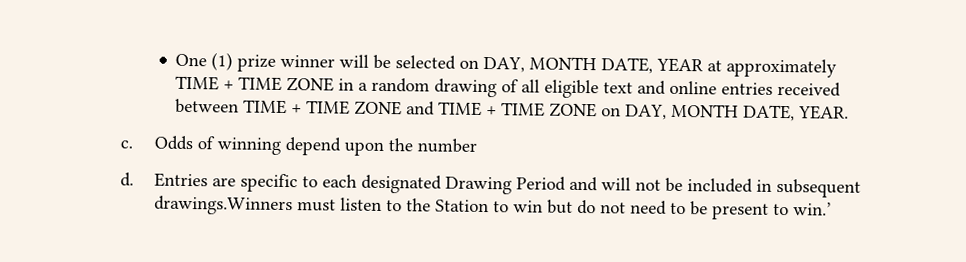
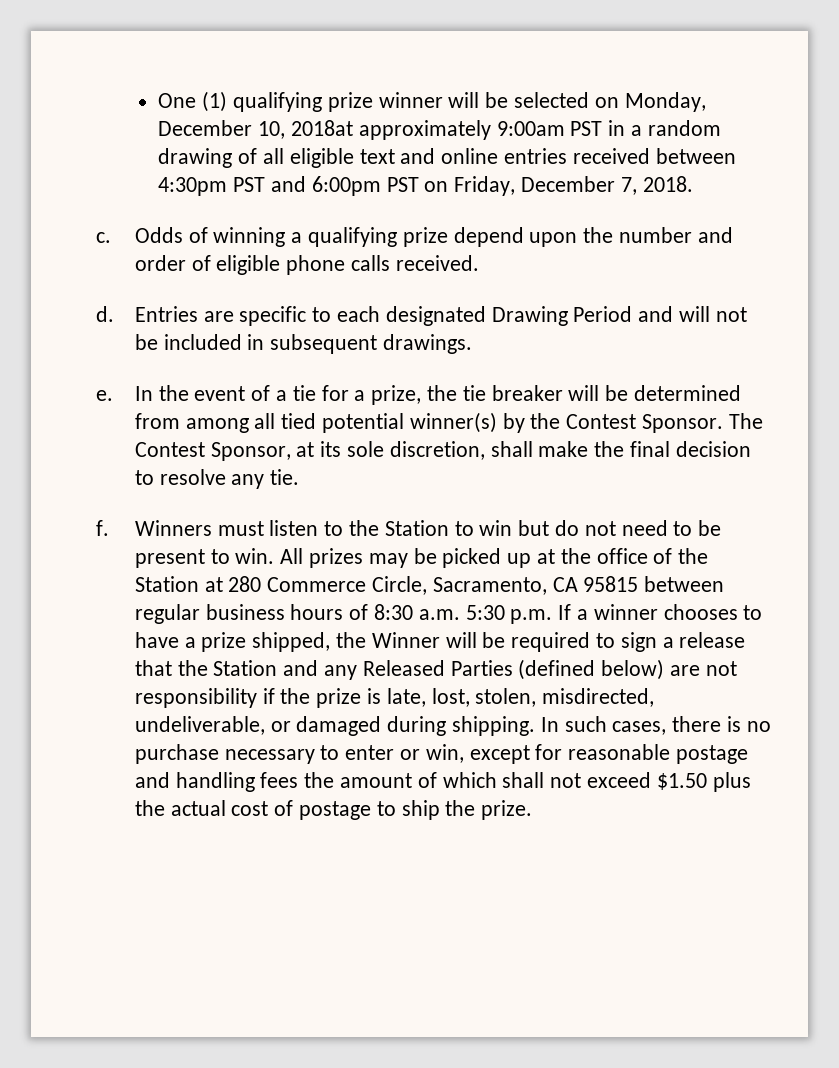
- One (1) prize winner will be selected on DAY, MONTH DATE, YEAR at approximately TIME + TIME ZONE in a random drawing of all eligible text and online entries received between TIME + TIME ZONE and TIME + TIME ZONE on DAY, MONTH DATE, YEAR.
+ One (1) qualifying prize winner will be selected on Monday, December 10, 2018at approximately 9:00am PST in a random drawing of all eligible text and online entries received between 4:30pm PST and 6:00pm PST on Friday, December 7, 2018.
- Odds of winning depend upon the number
+ Odds of winning a qualifying prize depend upon the number and order of eligible phone calls received.
- Entries are specific to each designated Drawing Period and will not be included in subsequent drawings.Winners must listen to the Station to win but do not need to be present to win.’
+ Entries are specific to each designated Drawing Period and will not be included in subsequent drawings.
+ e. In the event of a tie for a prize, the tie breaker will be determined from among all tied potential winner(s) by the Contest Sponsor. The Contest Sponsor, at its sole discretion, shall make the final decision to resolve any tie.
+ f. Winners must listen to the Station to win but do not need to be present to win. All prizes may be picked up at the office of the Station at 280 Commerce Circle, Sacramento, CA 95815 between regular business hours of 8:30 a.m. 5:30 p.m. If a winner chooses to have a prize shipped, the Winner will be required to sign a release that the Station and any Released Parties (defined below) are not responsibility if the prize is late, lost, stolen, misdirected, undeliverable, or damaged during shipping. In such cases, there is no purchase necessary to enter or win, except for reasonable postage and handling fees the amount of which shall not exceed $1.50 plus the actual cost of postage to ship the prize.

